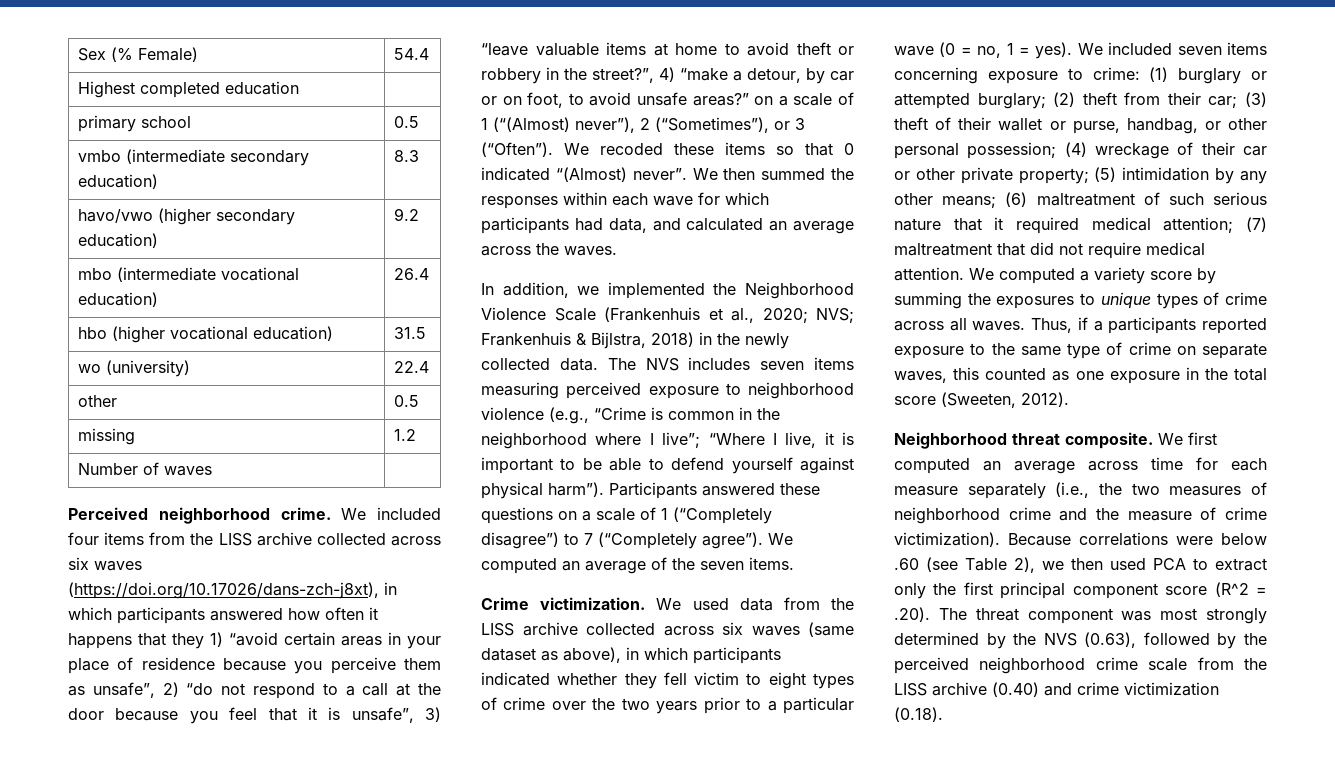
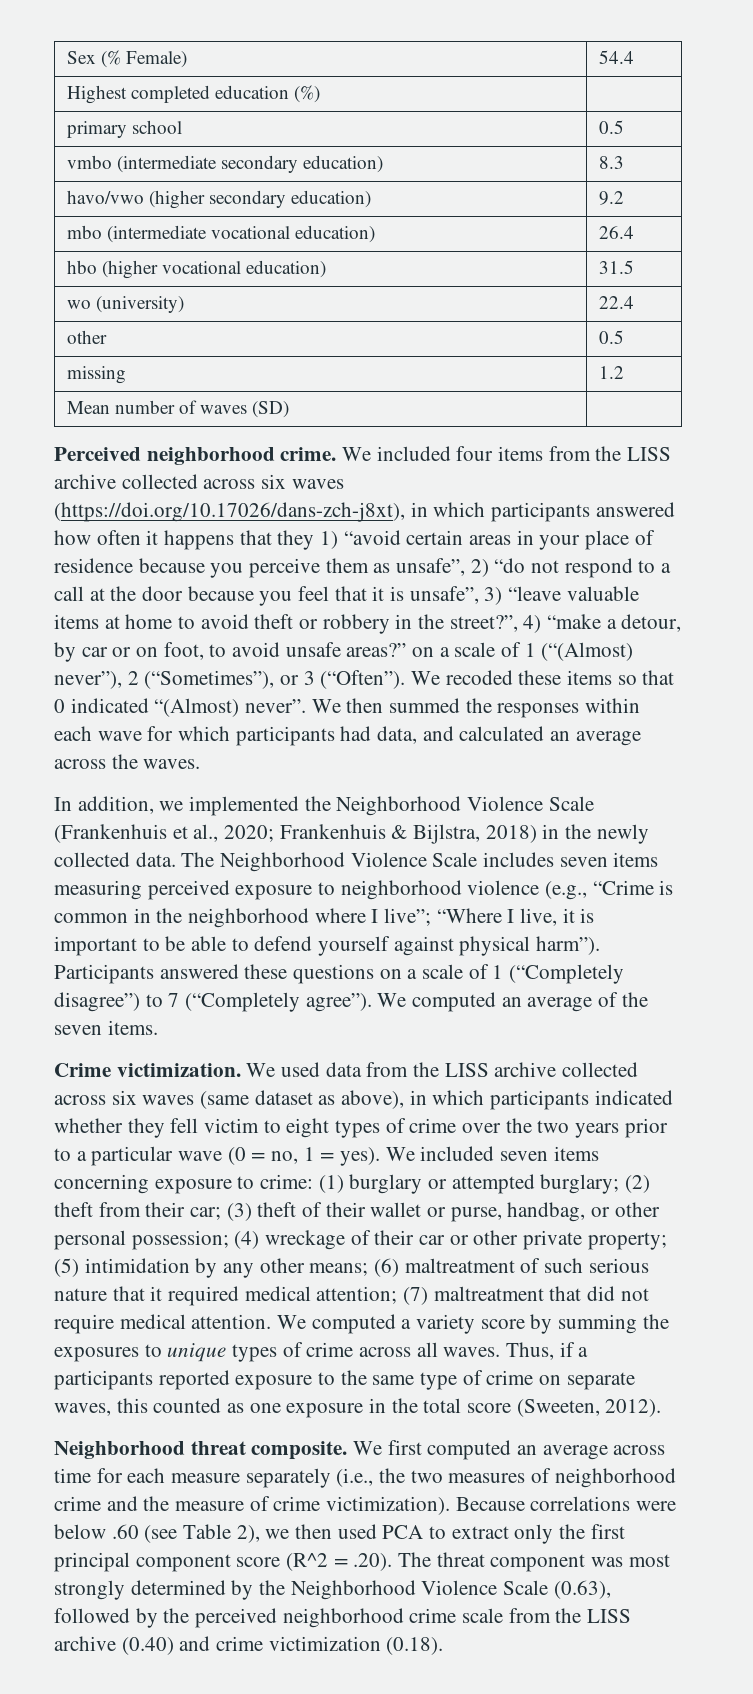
- Highest completed education |
+ Highest completed education (%) |
- Number of waves |
+ Mean number of waves (SD) |
- In addition, we implemented the Neighborhood Violence Scale (Frankenhuis et al., 2020; NVS; Frankenhuis & Bijlstra, 2018) in the newly collected data.
+ In addition, we implemented the Neighborhood Violence Scale (Frankenhuis et al., 2020; Frankenhuis & Bijlstra, 2018) in the newly collected data.
- The NVS includes seven items measuring perceived exposure to neighborhood violence (e.g., “Crime is common in the neighborhood where I live”; “Where I live, it is important to be able to defend yourself against physical harm”).
+ The Neighborhood Violence Scale includes seven items measuring perceived exposure to neighborhood violence (e.g., “Crime is common in the neighborhood where I live”; “Where I live, it is important to be able to defend yourself against physical harm”).
- Because correlations were below .60 (see Table 2), we then used PCA to extract only the first principal component score (R^2 = .20). The threat component was most strongly determined by the NVS (0.63), followed by the perceived neighborhood crime scale from the LISS archive (0.40) and crime victimization (0.18).
+ Because correlations were below .60 (see Table 2), we then used PCA to extract only the first principal component score (R^2 = .20). The threat component was most strongly determined by the Neighborhood Violence Scale (0.63), followed by the perceived neighborhood crime scale from the LISS archive (0.40) and crime victimization (0.18).

